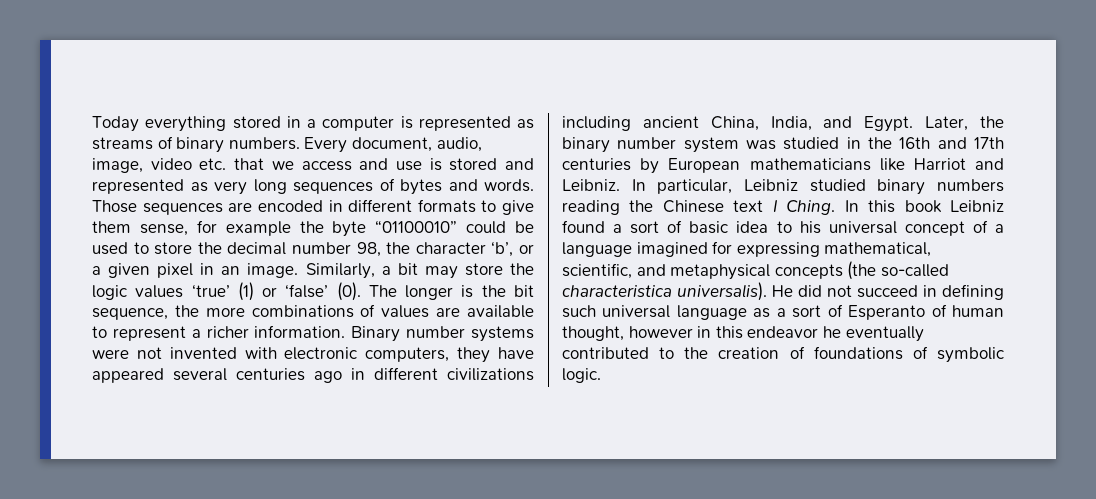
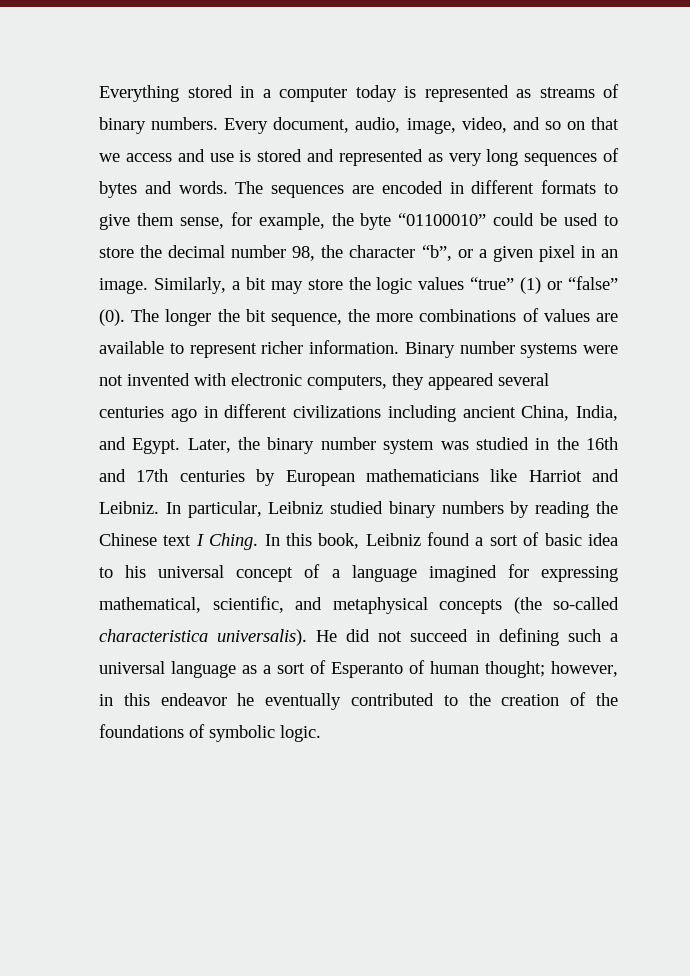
- Today everything stored in a computer is represented as streams of binary numbers.
+ Everything stored in a computer today is represented as streams of binary numbers.
- Every document, audio, image, video etc. that we access and use is stored and represented as very long sequences of bytes and words.
+ Every document, audio, image, video, and so on that we access and use is stored and represented as very long sequences of bytes and words.
- Those sequences are encoded in different formats to give them sense, for example the byte “01100010” could be used to store the decimal number 98, the character ‘b’, or a given pixel in an image.
+ The sequences are encoded in different formats to give them sense, for example, the byte “01100010” could be used to store the decimal number 98, the character “b”, or a given pixel in an image.
- Similarly, a bit may store the logic values ‘true’ (1) or ‘false’ (0).
+ Similarly, a bit may store the logic values “true” (1) or “false” (0).
- The longer is the bit sequence, the more combinations of values are available to represent a richer information.
+ The longer the bit sequence, the more combinations of values are available to represent richer information.
- Binary number systems were not invented with electronic computers, they have appeared several centuries ago in different civilizations including ancient China, India, and Egypt.
+ Binary number systems were not invented with electronic computers, they appeared several centuries ago in different civilizations including ancient China, India, and Egypt.
- In particular, Leibniz studied binary numbers reading the Chinese text I Ching.
+ In particular, Leibniz studied binary numbers by reading the Chinese text I Ching.
- In this book Leibniz found a sort of basic idea to his universal concept of a language imagined for expressing mathematical, scientific, and metaphysical concepts (the so-called characteristica universalis).
+ In this book, Leibniz found a sort of basic idea to his universal concept of a language imagined for expressing mathematical, scientific, and metaphysical concepts (the so-called characteristica universalis).
- He did not succeed in defining such universal language as a sort of Esperanto of human thought, however in this endeavor he eventually contributed to the creation of foundations of symbolic logic.
+ He did not succeed in defining such a universal language as a sort of Esperanto of human thought; however, in this endeavor he eventually contributed to the creation of the foundations of symbolic logic.

